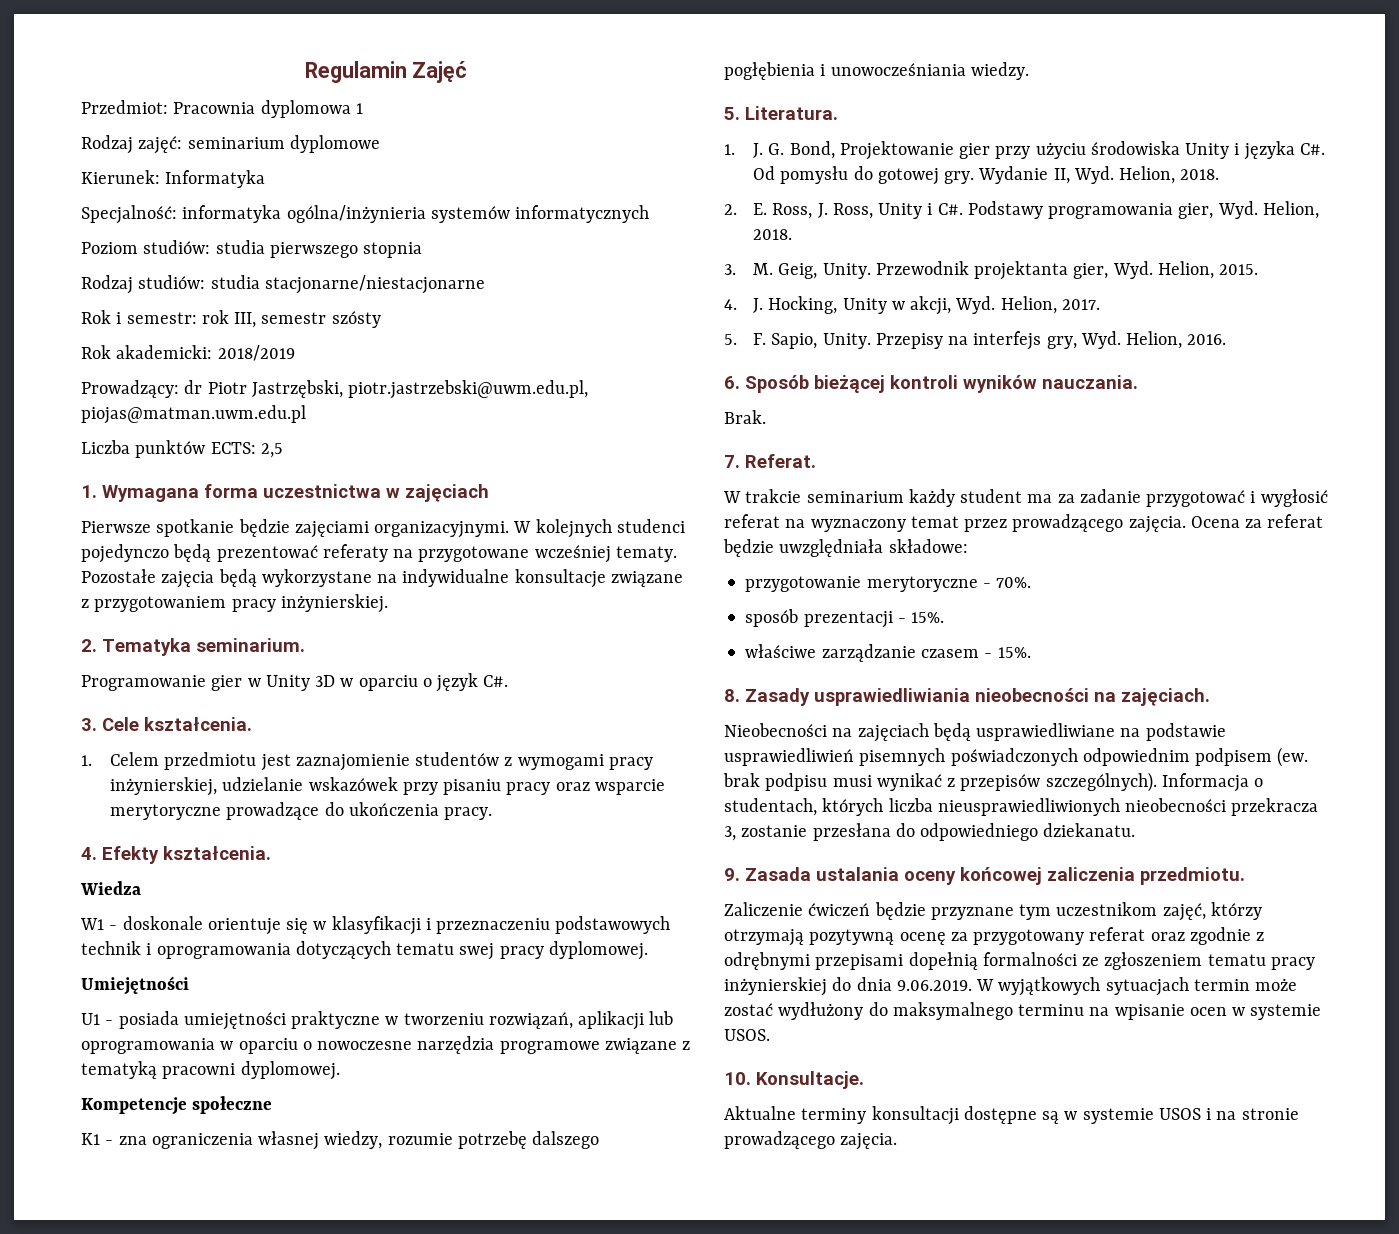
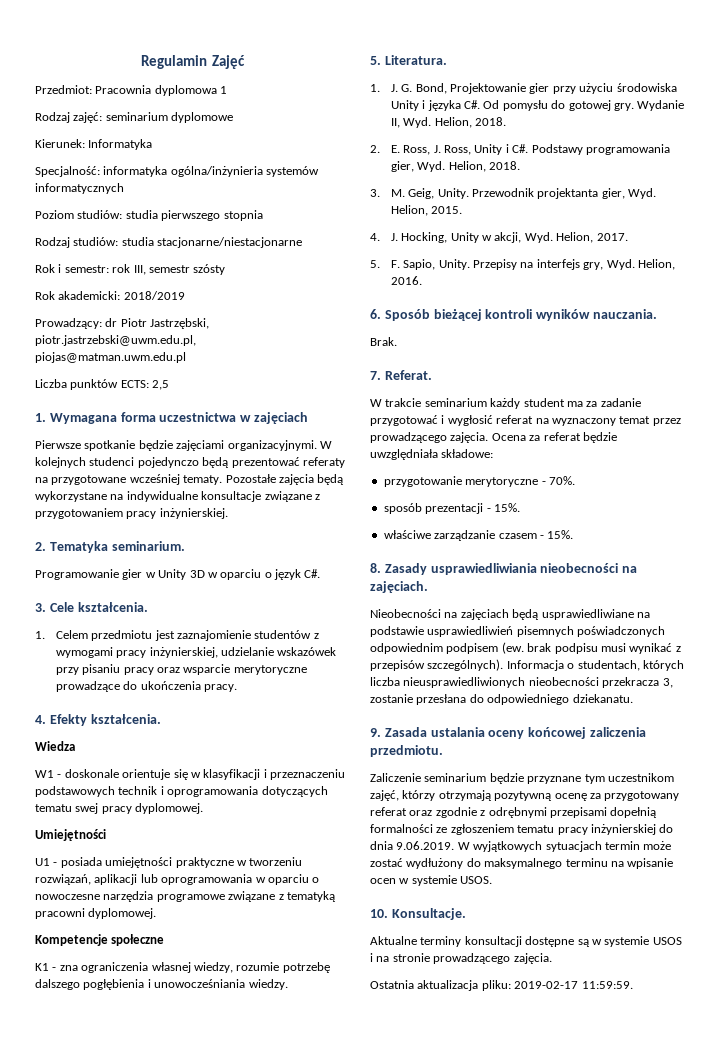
- Zaliczenie ćwiczeń będzie przyznane tym uczestnikom zajęć, którzy otrzymają pozytywną ocenę za przygotowany referat oraz zgodnie z odrębnymi przepisami dopełnią formalności ze zgłoszeniem tematu pracy inżynierskiej do dnia 9.06.2019. W wyjątkowych sytuacjach termin może zostać wydłużony do maksymalnego terminu na wpisanie ocen w systemie USOS.
+ Zaliczenie seminarium będzie przyznane tym uczestnikom zajęć, którzy otrzymają pozytywną ocenę za przygotowany referat oraz zgodnie z odrębnymi przepisami dopełnią formalności ze zgłoszeniem tematu pracy inżynierskiej do dnia 9.06.2019. W wyjątkowych sytuacjach termin może zostać wydłużony do maksymalnego terminu na wpisanie ocen w systemie USOS.
+ Ostatnia aktualizacja pliku: 2019-02-17 11:59:59.

